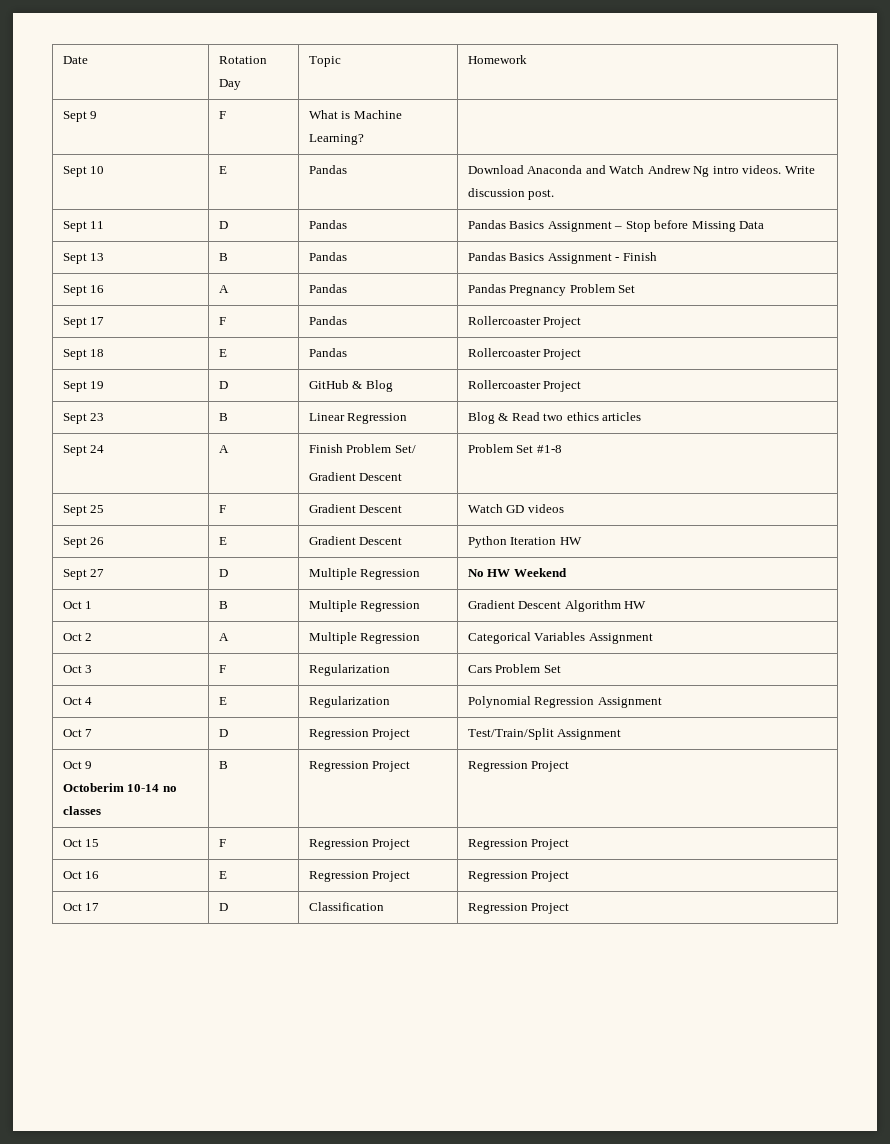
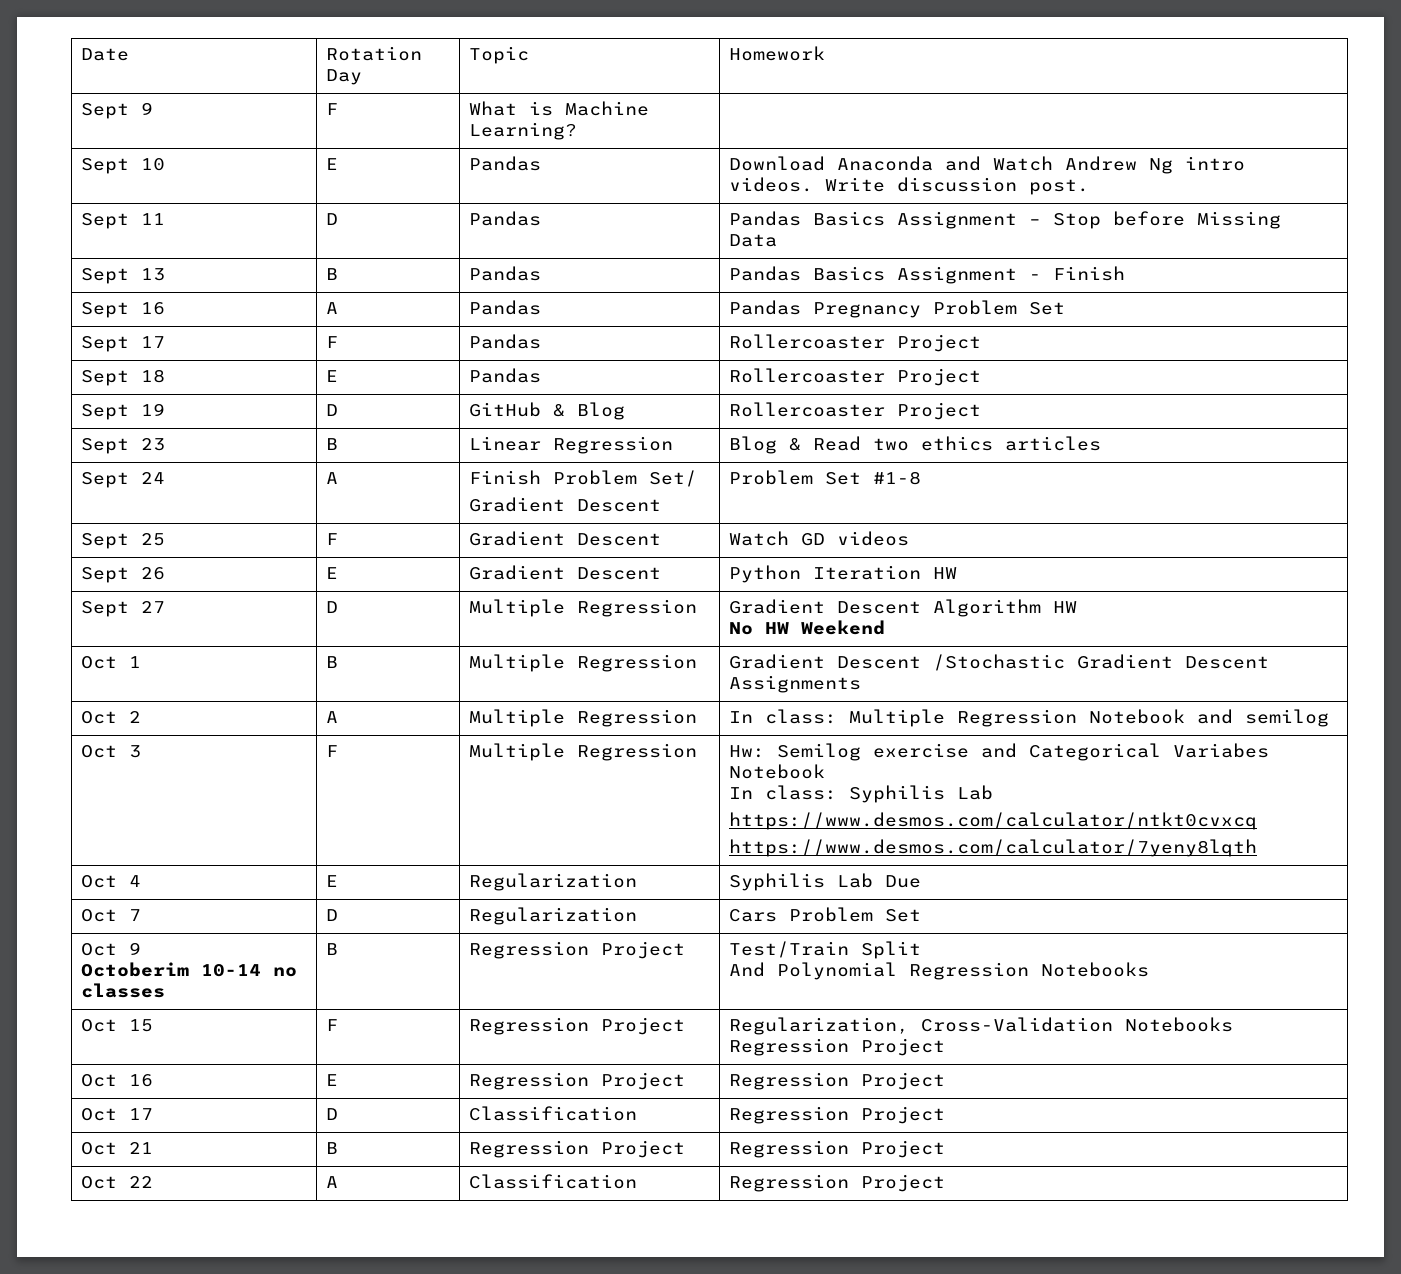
- Sept 27 | D | Multiple Regression | No HW Weekend
+ Sept 27 | D | Multiple Regression | Gradient Descent Algorithm HW
+ No HW Weekend
- Oct 1 | B | Multiple Regression | Gradient Descent Algorithm HW
+ Oct 1 | B | Multiple Regression | Gradient Descent /Stochastic Gradient Descent Assignments
- Oct 2 | A | Multiple Regression | Categorical Variables Assignment
- Oct 3 | F | Regularization | Cars Problem Set
+ Oct 2 | A | Multiple Regression | In class: Multiple Regression Notebook and semilog
+ Oct 3 | F | Multiple Regression | Hw: Semilog exercise and Categorical Variabes Notebook
+ In class: Syphilis Lab
+ https://www.desmos.com/calculator/ntkt0cvxcq
+ https://www.desmos.com/calculator/7yeny8lqth
- Oct 4 | E | Regularization | Polynomial Regression Assignment
+ Oct 4 | E | Regularization | Syphilis Lab Due
- Oct 7 | D | Regression Project | Test/Train/Split Assignment
+ Oct 7 | D | Regularization | Cars Problem Set
  Oct 9
- Octoberim 10-14 no classes | B | Regression Project | Regression Project
+ Octoberim 10-14 no classes | B | Regression Project | Test/Train Split
+ And Polynomial Regression Notebooks
- Oct 15 | F | Regression Project | Regression Project
+ Oct 15 | F | Regression Project | Regularization, Cross-Validation Notebooks Regression Project
+ Oct 21 | B | Regression Project | Regression Project
+ Oct 22 | A | Classification | Regression Project

